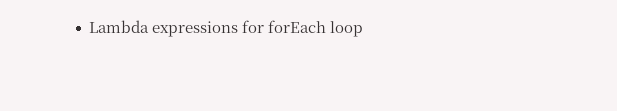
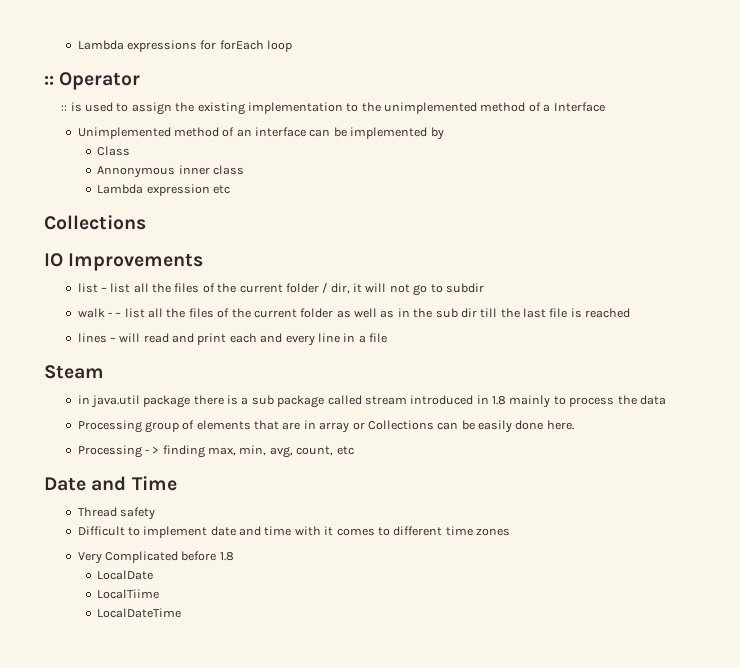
+ :: Operator
+ :: is used to assign the existing implementation to the unimplemented method of a Interface
+ Unimplemented method of an interface can be implemented by
+ Class
+ Annonymous inner class
+ Lambda expression etc
+ Collections
+ IO Improvements
+ list – list all the files of the current folder / dir, it will not go to subdir
+ walk - – list all the files of the current folder as well as in the sub dir till the last file is reached
+ lines – will read and print each and every line in a file
+ Steam
+ in java.util package there is a sub package called stream introduced in 1.8 mainly to process the data
+ Processing group of elements that are in array or Collections can be easily done here.
+ Processing - > finding max, min, avg, count, etc
+ Date and Time
+ Thread safety
+ Difficult to implement date and time with it comes to different time zones
+ Very Complicated before 1.8
+ LocalDate
+ LocalTiime
+ LocalDateTime

